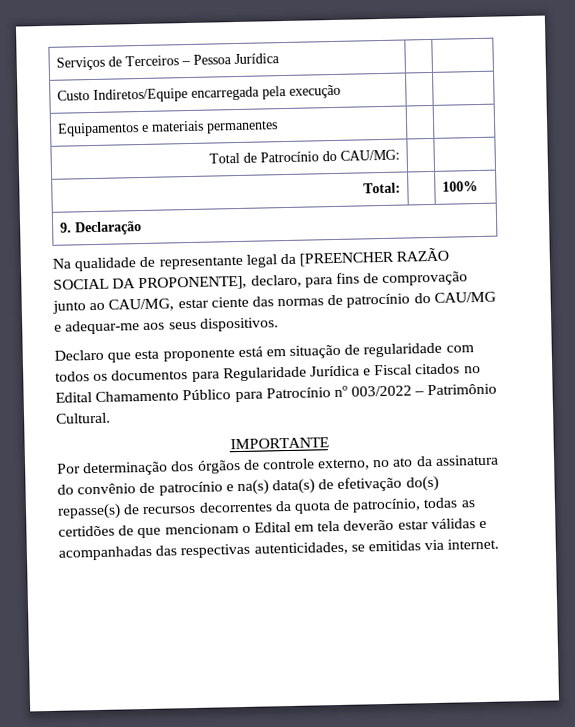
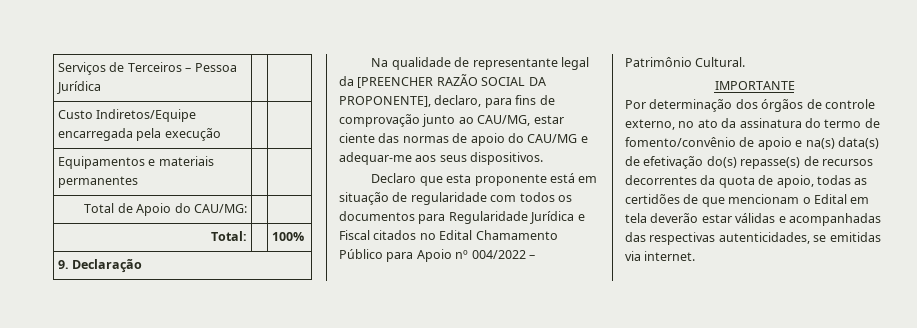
- Total de Patrocínio do CAU/MG: | |
+ Total de Apoio do CAU/MG: | |
- Na qualidade de representante legal da [PREENCHER RAZÃO SOCIAL DA PROPONENTE], declaro, para fins de comprovação junto ao CAU/MG, estar ciente das normas de patrocínio do CAU/MG e adequar-me aos seus dispositivos.
+ Na qualidade de representante legal da [PREENCHER RAZÃO SOCIAL DA PROPONENTE], declaro, para fins de comprovação junto ao CAU/MG, estar ciente das normas de apoio do CAU/MG e adequar-me aos seus dispositivos.
- Declaro que esta proponente está em situação de regularidade com todos os documentos para Regularidade Jurídica e Fiscal citados no Edital Chamamento Público para Patrocínio nº 003/2022 – Patrimônio Cultural.
+ Declaro que esta proponente está em situação de regularidade com todos os documentos para Regularidade Jurídica e Fiscal citados no Edital Chamamento Público para Apoio nº 004/2022 – Patrimônio Cultural.
- Por determinação dos órgãos de controle externo, no ato da assinatura do convênio de patrocínio e na(s) data(s) de efetivação do(s) repasse(s) de recursos decorrentes da quota de patrocínio, todas as certidões de que mencionam o Edital em tela deverão estar válidas e acompanhadas das respectivas autenticidades, se emitidas via internet.
+ Por determinação dos órgãos de controle externo, no ato da assinatura do termo de fomento/convênio de apoio e na(s) data(s) de efetivação do(s) repasse(s) de recursos decorrentes da quota de apoio, todas as certidões de que mencionam o Edital em tela deverão estar válidas e acompanhadas das respectivas autenticidades, se emitidas via internet.

